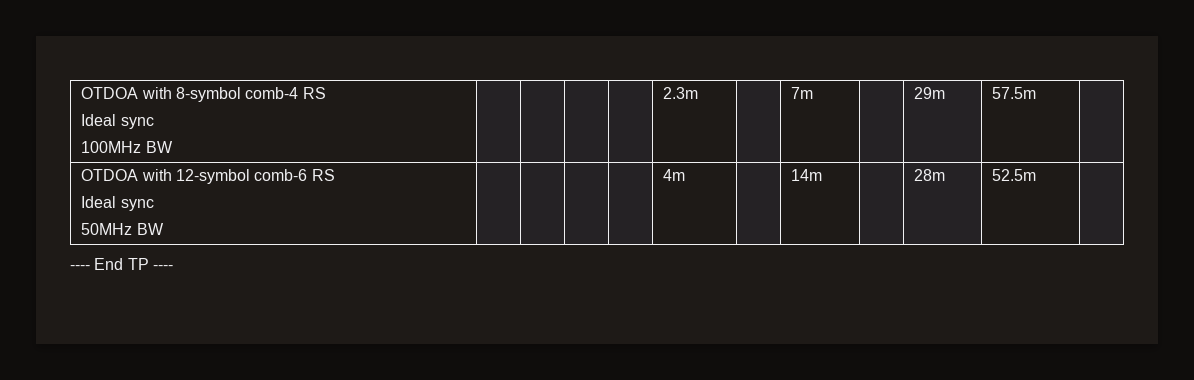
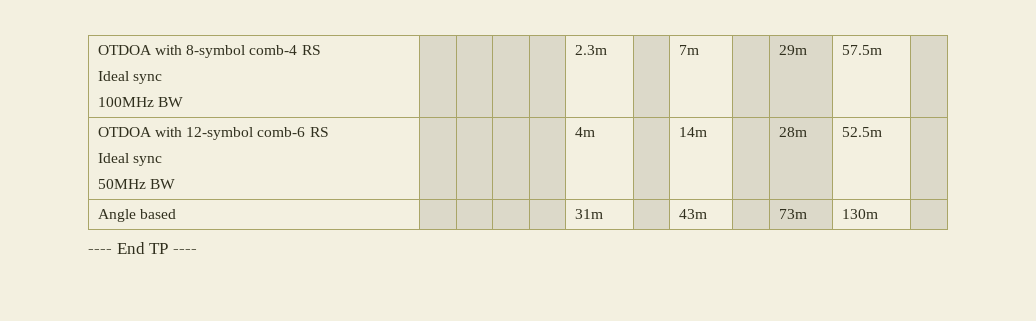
+ Angle based | | | | | 31m | | 43m | | 73m | 130m |

